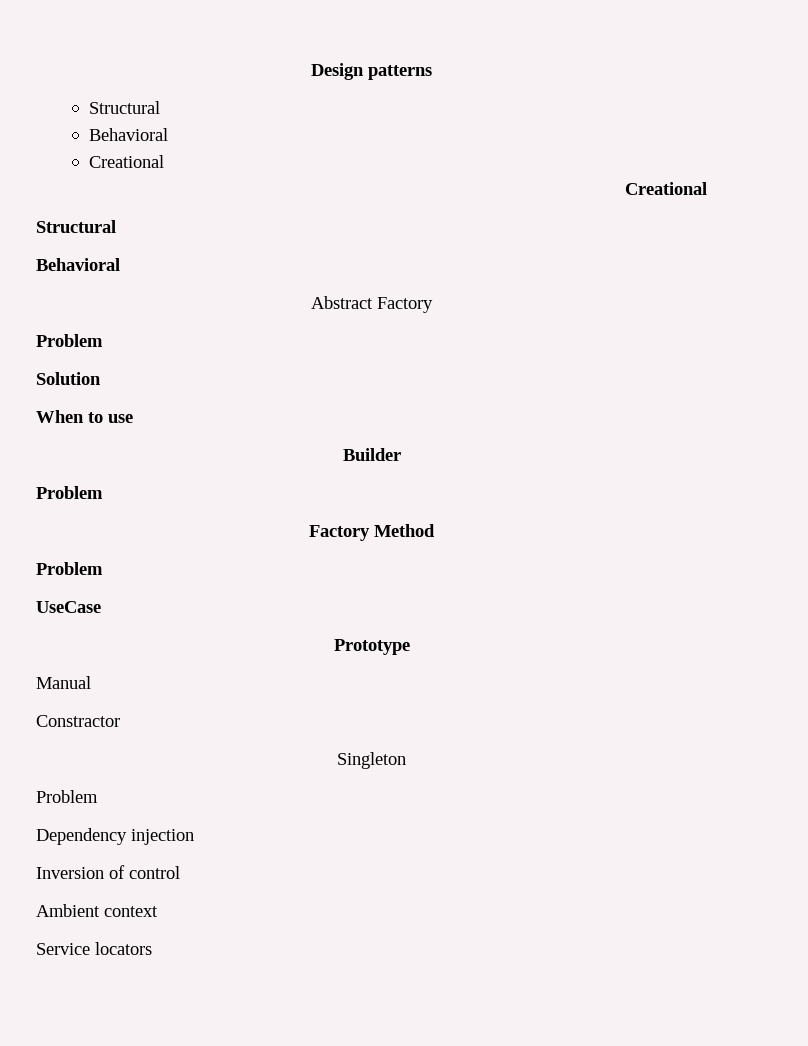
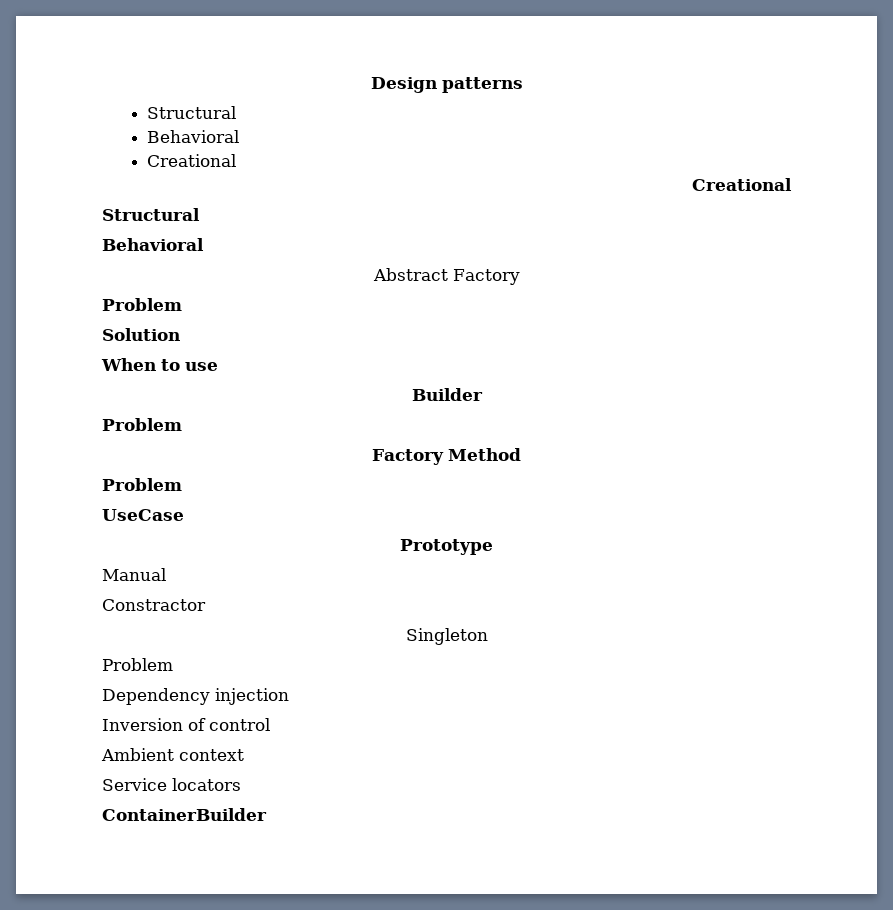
+ ContainerBuilder

